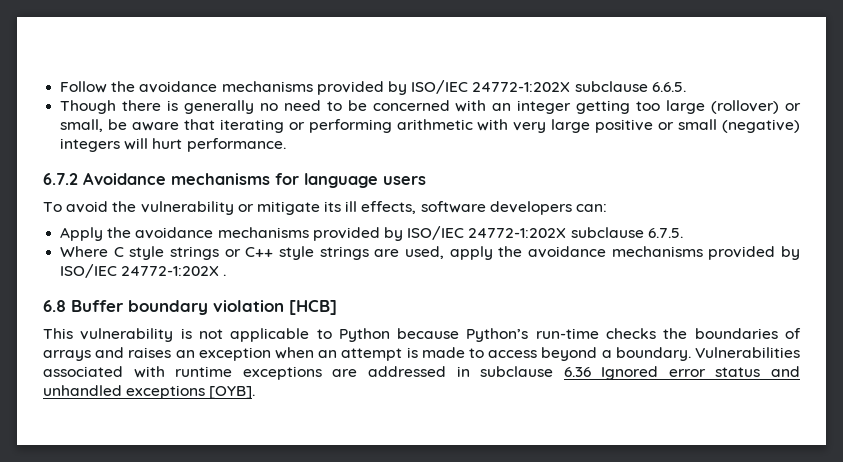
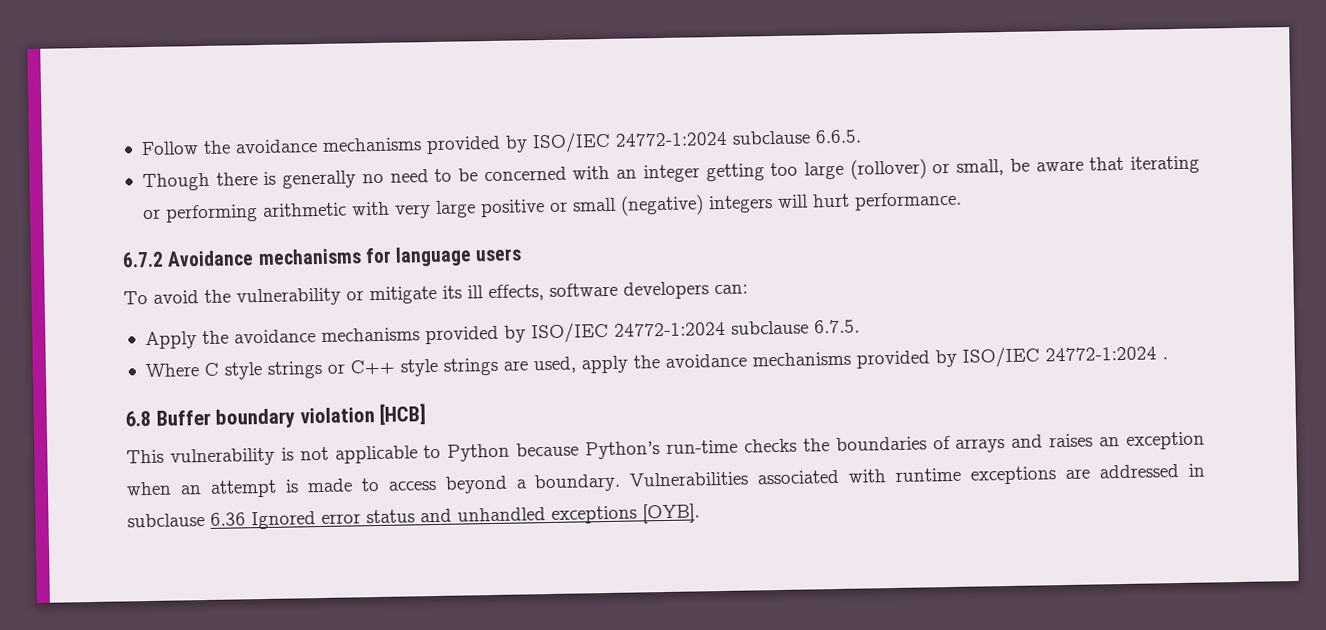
- Follow the avoidance mechanisms provided by ISO/IEC 24772-1:202X subclause 6.6.5.
+ Follow the avoidance mechanisms provided by ISO/IEC 24772-1:2024 subclause 6.6.5.
- Apply the avoidance mechanisms provided by ISO/IEC 24772-1:202X subclause 6.7.5.
+ Apply the avoidance mechanisms provided by ISO/IEC 24772-1:2024 subclause 6.7.5.
- Where C style strings or C++ style strings are used, apply the avoidance mechanisms provided by ISO/IEC 24772-1:202X .
+ Where C style strings or C++ style strings are used, apply the avoidance mechanisms provided by ISO/IEC 24772-1:2024 .

